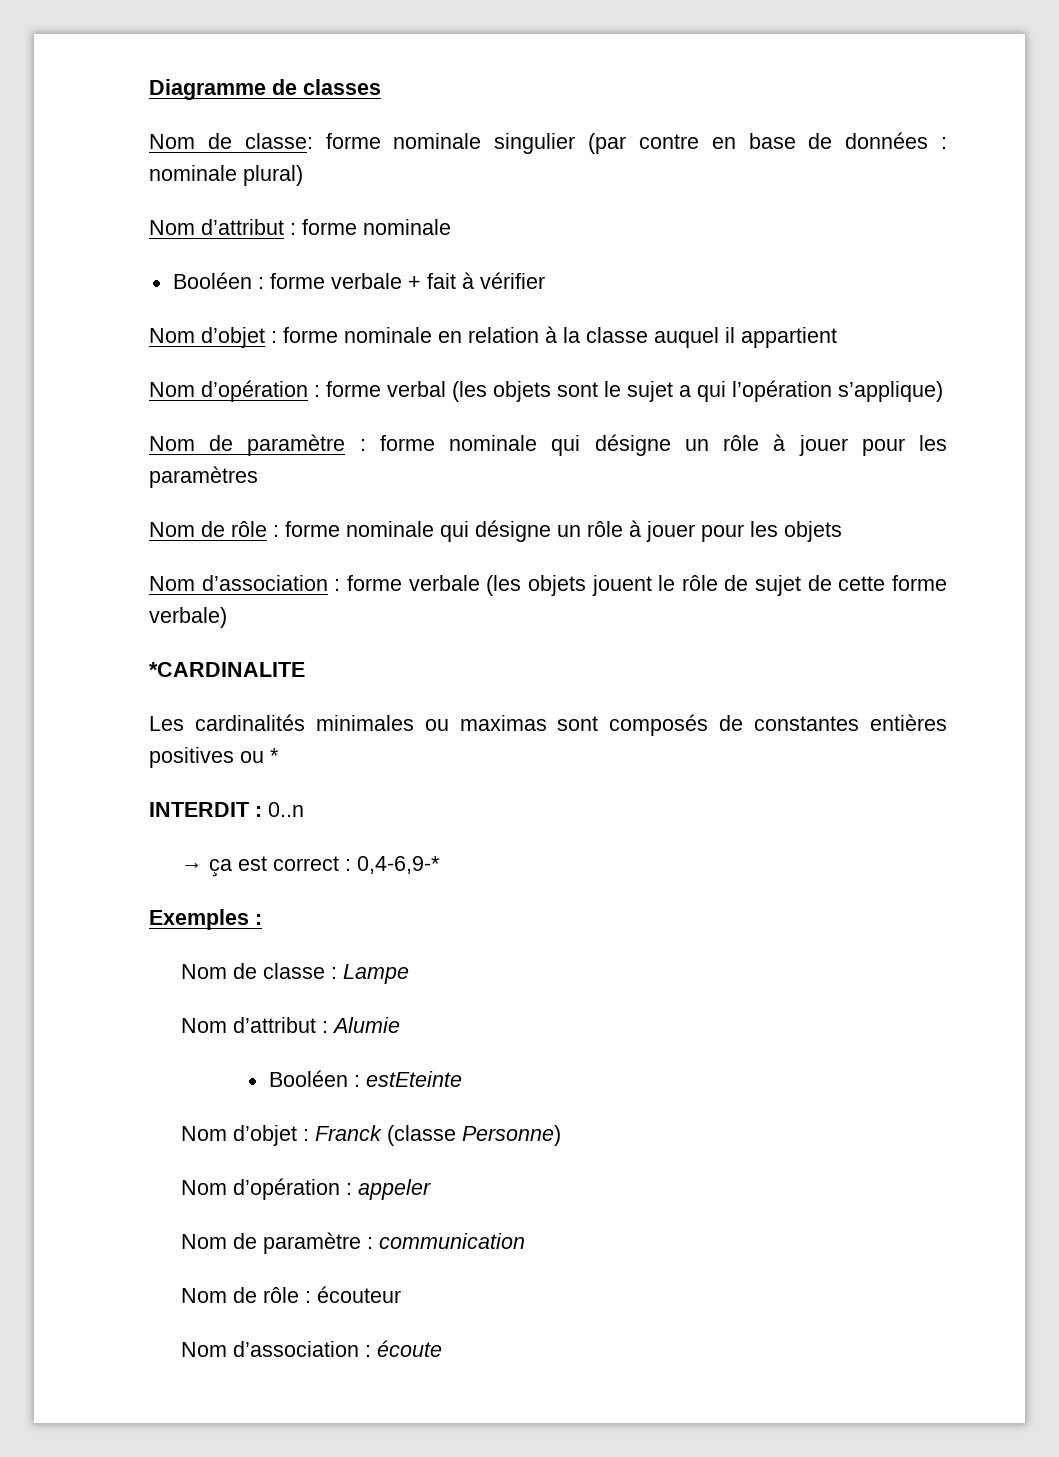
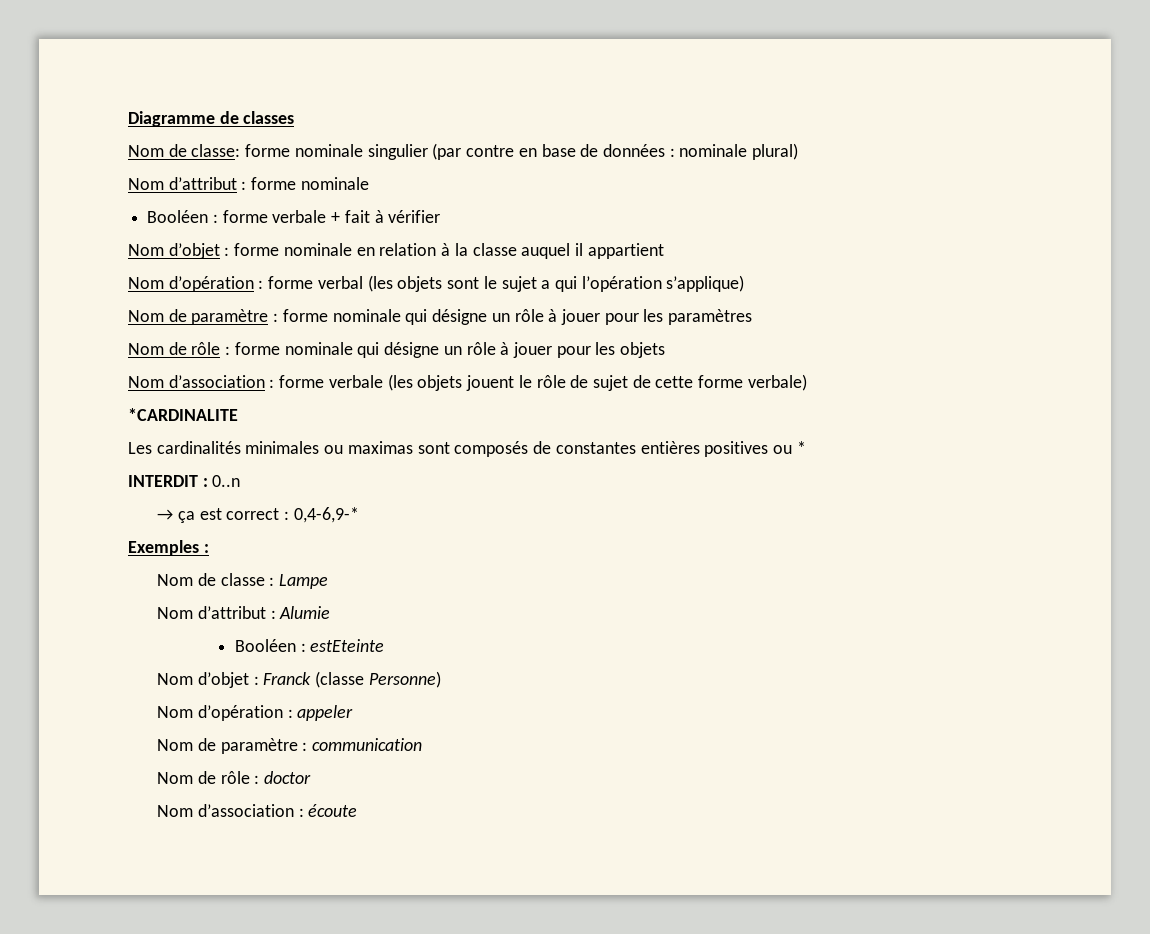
- Nom de rôle : écouteur
+ Nom de rôle : doctor

